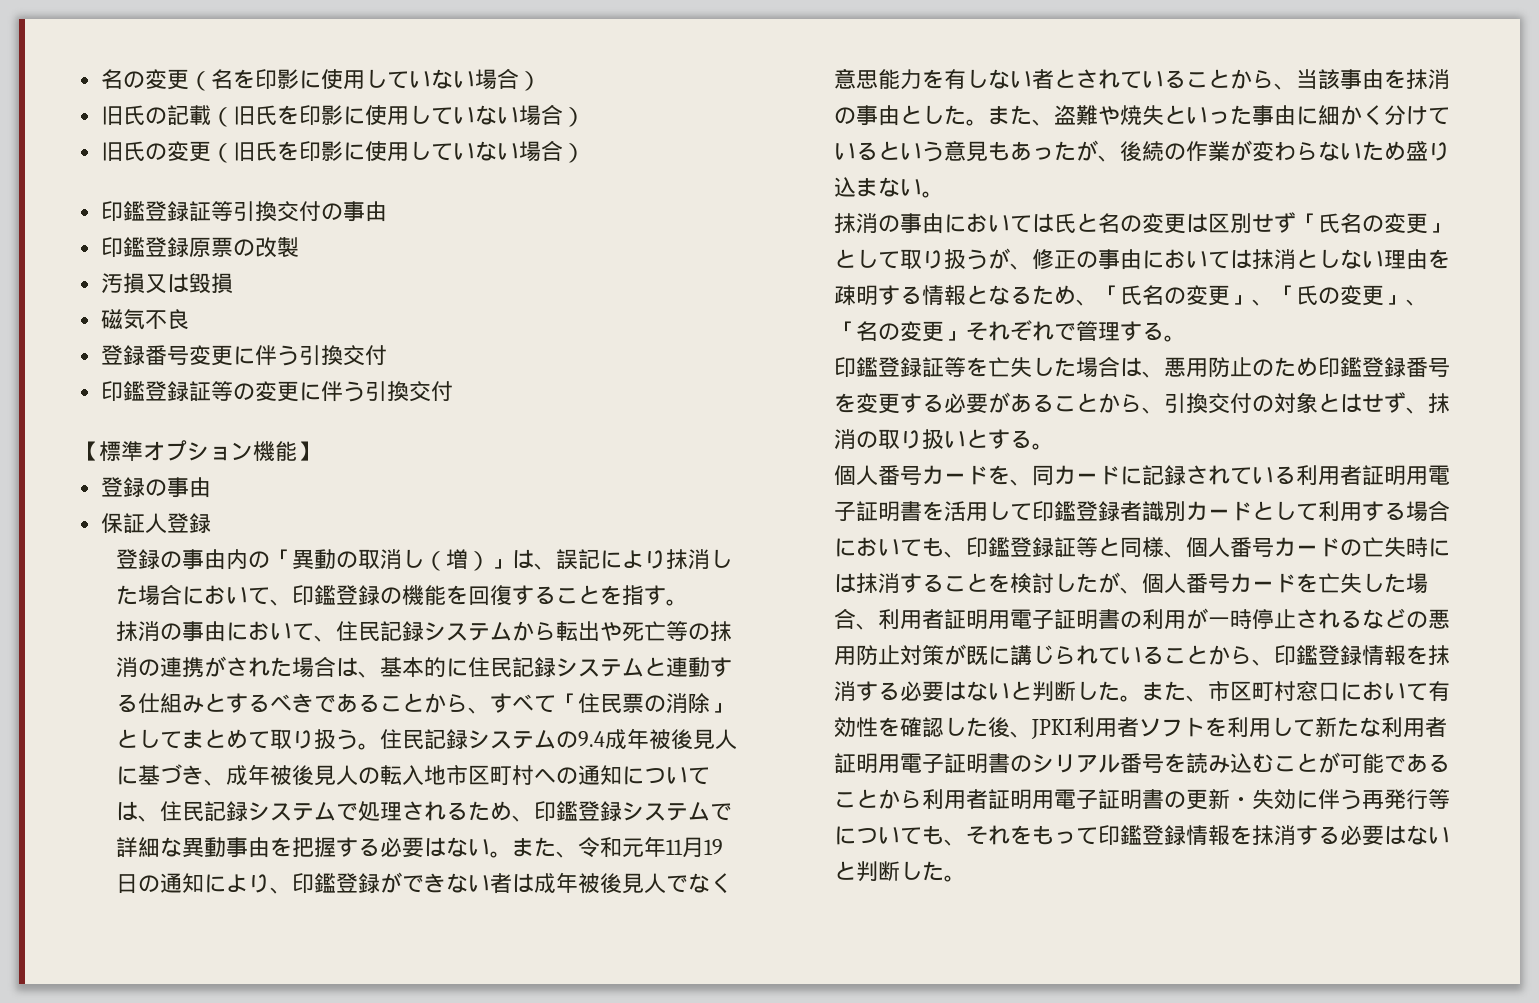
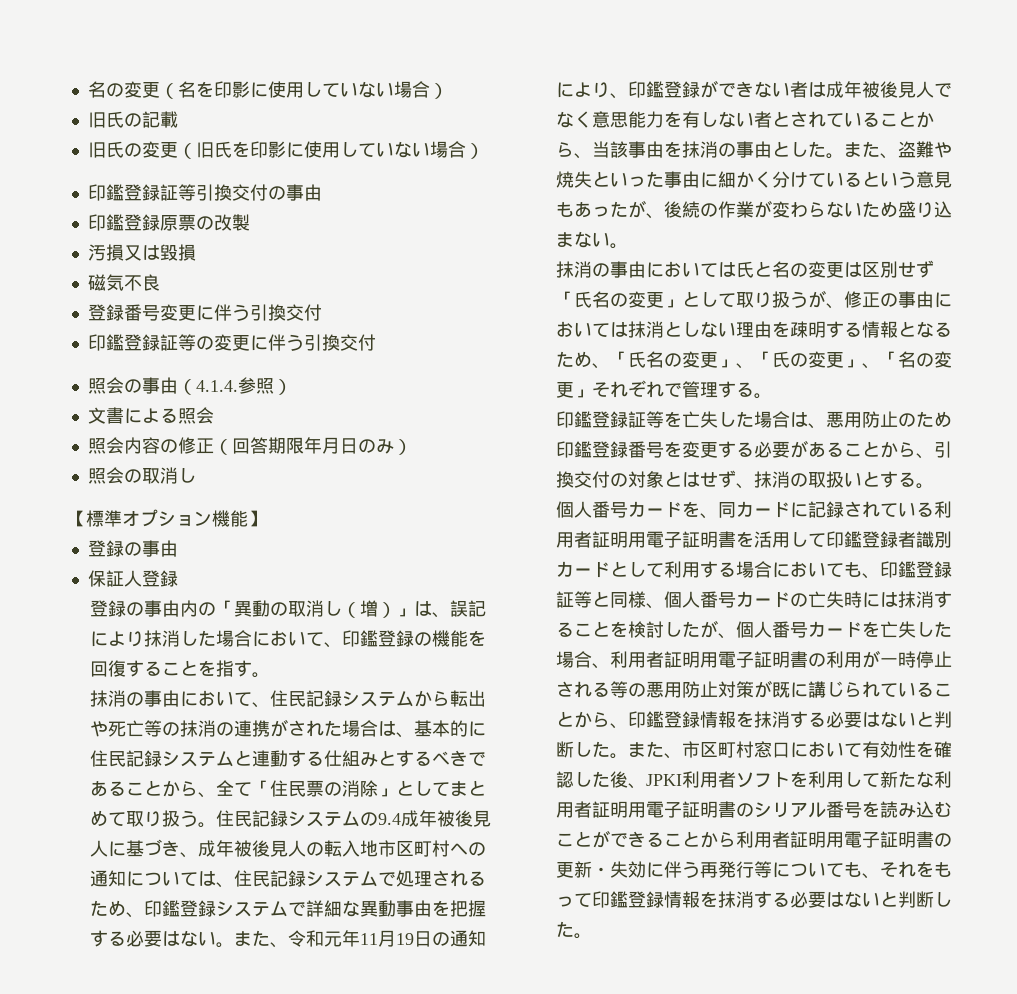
- 旧氏の記載（旧氏を印影に使用していない場合）
+ 旧氏の記載
+ 照会の事由（4.1.4.参照）
+ 文書による照会
+ 照会内容の修正（回答期限年月日のみ）
+ 照会の取消し
- 抹消の事由において、住民記録システムから転出や死亡等の抹消の連携がされた場合は、基本的に住民記録システムと連動する仕組みとするべきであることから、すべて「住民票の消除」としてまとめて取り扱う。
+ 抹消の事由において、住民記録システムから転出や死亡等の抹消の連携がされた場合は、基本的に住民記録システムと連動する仕組みとするべきであることから、全て「住民票の消除」としてまとめて取り扱う。
- 印鑑登録証等を亡失した場合は、悪用防止のため印鑑登録番号を変更する必要があることから、引換交付の対象とはせず、抹消の取り扱いとする。
+ 印鑑登録証等を亡失した場合は、悪用防止のため印鑑登録番号を変更する必要があることから、引換交付の対象とはせず、抹消の取扱いとする。
- 個人番号カードを、同カードに記録されている利用者証明用電子証明書を活用して印鑑登録者識別カードとして利用する場合においても、印鑑登録証等と同様、個人番号カードの亡失時には抹消することを検討したが、個人番号カードを亡失した場合、利用者証明用電子証明書の利用が一時停止されるなどの悪用防止対策が既に講じられていることから、印鑑登録情報を抹消する必要はないと判断した。
+ 個人番号カードを、同カードに記録されている利用者証明用電子証明書を活用して印鑑登録者識別カードとして利用する場合においても、印鑑登録証等と同様、個人番号カードの亡失時には抹消することを検討したが、個人番号カードを亡失した場合、利用者証明用電子証明書の利用が一時停止される等の悪用防止対策が既に講じられていることから、印鑑登録情報を抹消する必要はないと判断した。
- また、市区町村窓口において有効性を確認した後、JPKI利用者ソフトを利用して新たな利用者証明用電子証明書のシリアル番号を読み込むことが可能であることから利用者証明用電子証明書の更新・失効に伴う再発行等についても、それをもって印鑑登録情報を抹消する必要はないと判断した。
+ また、市区町村窓口において有効性を確認した後、JPKI利用者ソフトを利用して新たな利用者証明用電子証明書のシリアル番号を読み込むことができることから利用者証明用電子証明書の更新・失効に伴う再発行等についても、それをもって印鑑登録情報を抹消する必要はないと判断した。

